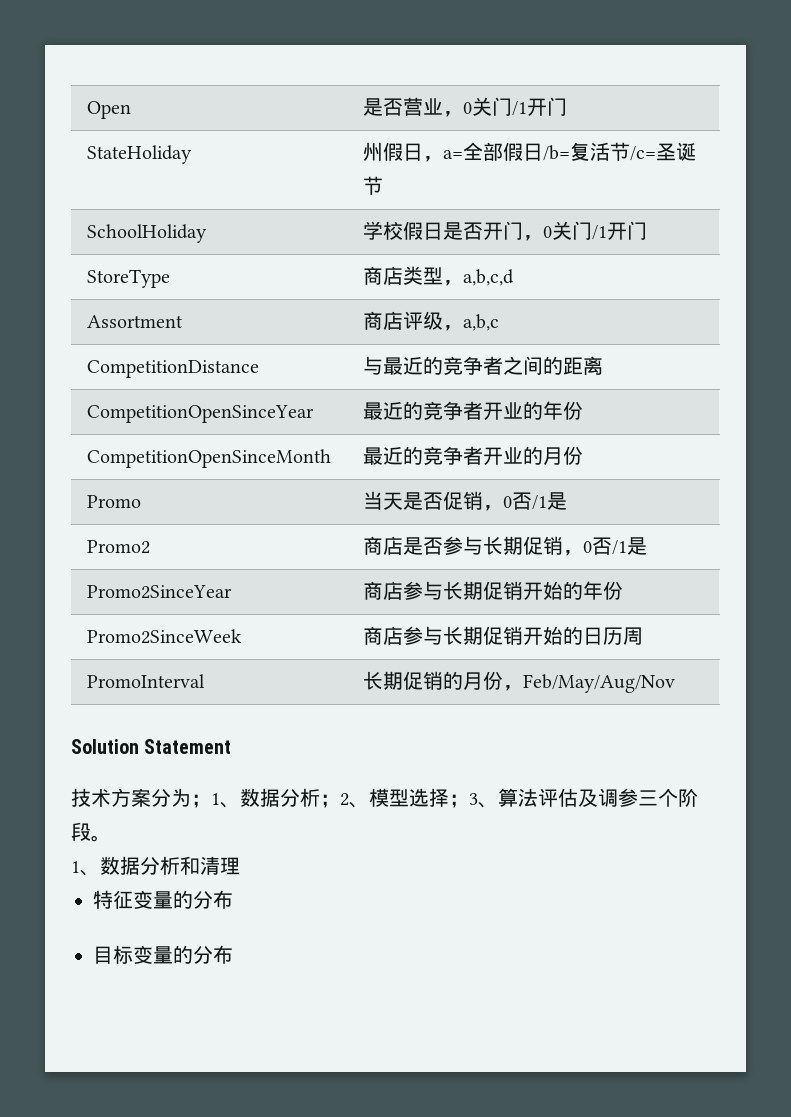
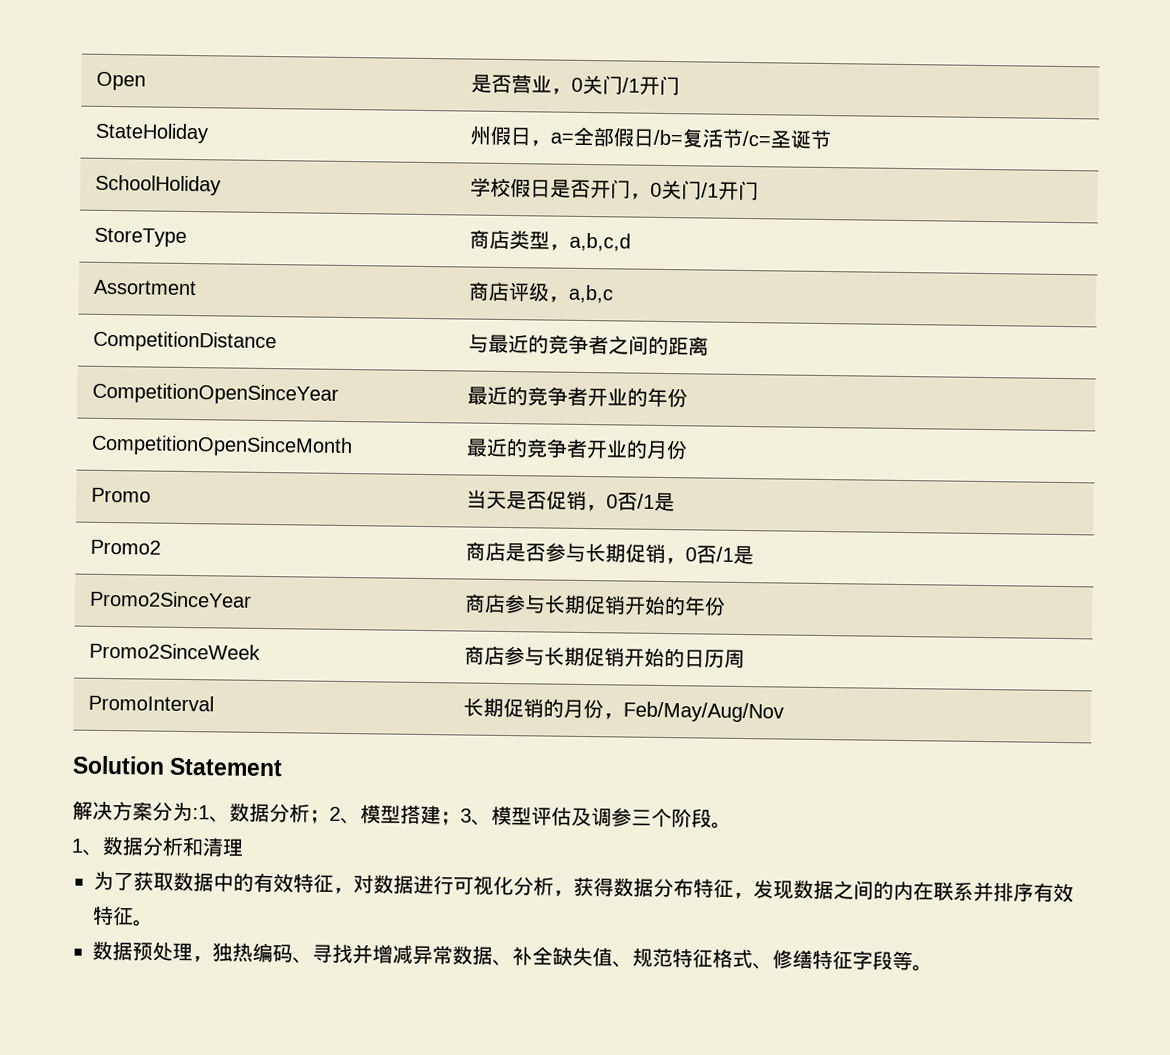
- 技术方案分为；1、数据分析；2、模型选择；3、算法评估及调参三个阶段。
+ 解决方案分为:1、数据分析；2、模型搭建；3、模型评估及调参三个阶段。
- 特征变量的分布
- 目标变量的分布
+ 为了获取数据中的有效特征，对数据进行可视化分析，获得数据分布特征，发现数据之间的内在联系并排序有效特征。
+ 数据预处理，独热编码、寻找并增减异常数据、补全缺失值、规范特征格式、修缮特征字段等。

